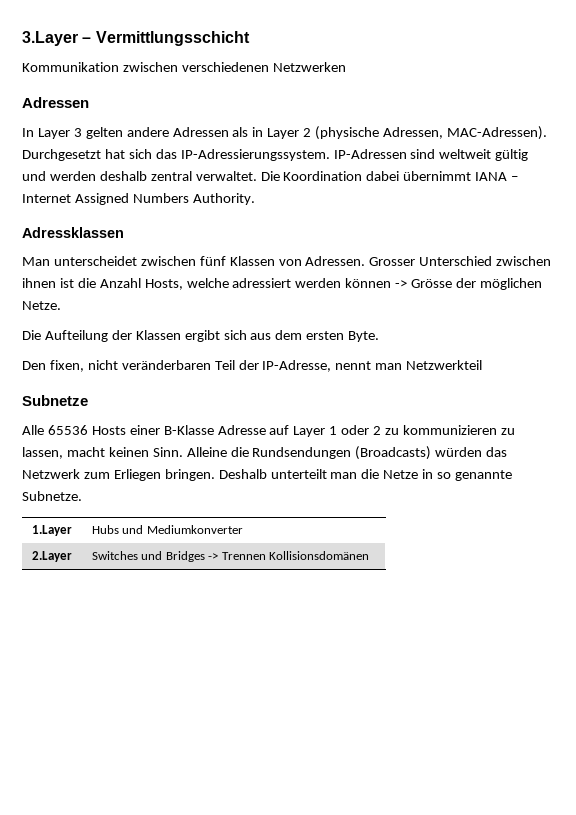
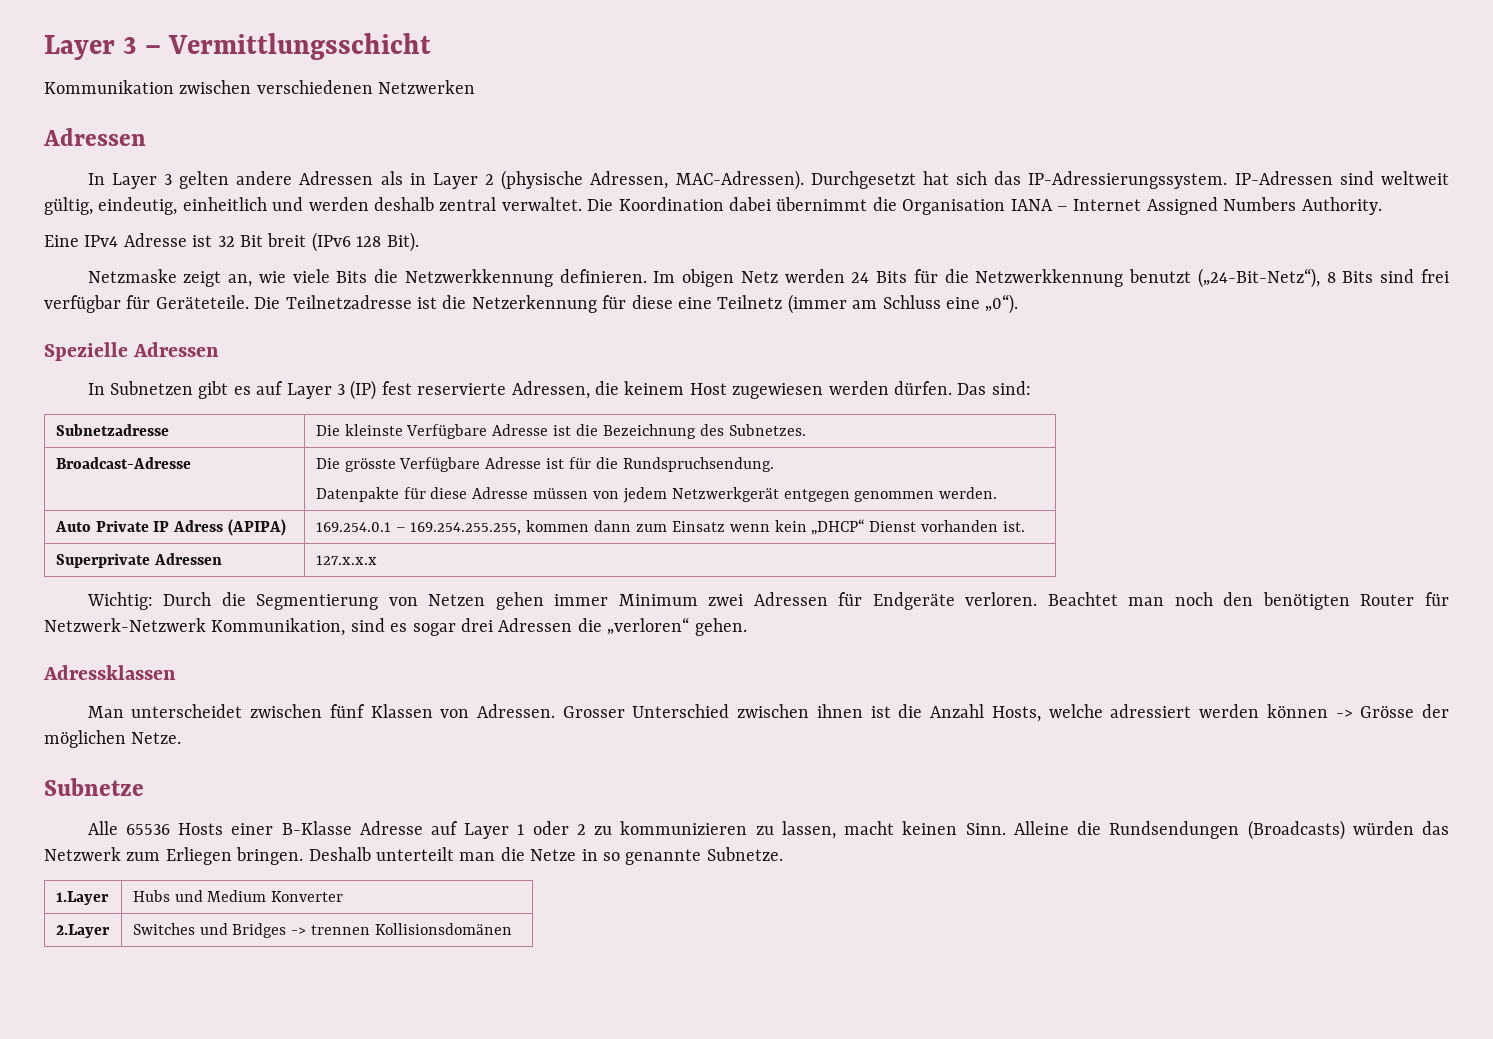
- 3.Layer – Vermittlungsschicht
+ Layer 3 – Vermittlungsschicht
- IP-Adressen sind weltweit gültig und werden deshalb zentral verwaltet.
+ IP-Adressen sind weltweit gültig, eindeutig, einheitlich und werden deshalb zentral verwaltet.
- Die Koordination dabei übernimmt IANA – Internet Assigned Numbers Authority.
+ Die Koordination dabei übernimmt die Organisation IANA – Internet Assigned Numbers Authority.
+ Eine IPv4 Adresse ist 32 Bit breit (IPv6 128 Bit).
+ Netzmaske zeigt an, wie viele Bits die Netzwerkkennung definieren. Im obigen Netz werden 24 Bits für die Netzwerkkennung benutzt („24-Bit-Netz“), 8 Bits sind frei verfügbar für Geräteteile. Die Teilnetzadresse ist die Netzerkennung für diese eine Teilnetz (immer am Schluss eine „0“).
+ Spezielle Adressen
+ In Subnetzen gibt es auf Layer 3 (IP) fest reservierte Adressen, die keinem Host zugewiesen werden dürfen. Das sind:
+ Subnetzadresse | Die kleinste Verfügbare Adresse ist die Bezeichnung des Subnetzes.
+ Broadcast-Adresse | Die grösste Verfügbare Adresse ist für die Rundspruchsendung.
+ Datenpakte für diese Adresse müssen von jedem Netzwerkgerät entgegen genommen werden.
+ Auto Private IP Adress (APIPA) | 169.254.0.1 – 169.254.255.255, kommen dann zum Einsatz wenn kein „DHCP“ Dienst vorhanden ist.
+ Superprivate Adressen | 127.x.x.x
+ Wichtig: Durch die Segmentierung von Netzen gehen immer Minimum zwei Adressen für Endgeräte verloren. Beachtet man noch den benötigten Router für Netzwerk-Netzwerk Kommunikation, sind es sogar drei Adressen die „verloren“ gehen.
- Die Aufteilung der Klassen ergibt sich aus dem ersten Byte.
- Den fixen, nicht veränderbaren Teil der IP-Adresse, nennt man Netzwerkteil
- 1.Layer | Hubs und Mediumkonverter
+ 1.Layer | Hubs und Medium Konverter
- 2.Layer | Switches und Bridges -> Trennen Kollisionsdomänen
+ 2.Layer | Switches und Bridges -> trennen Kollisionsdomänen

